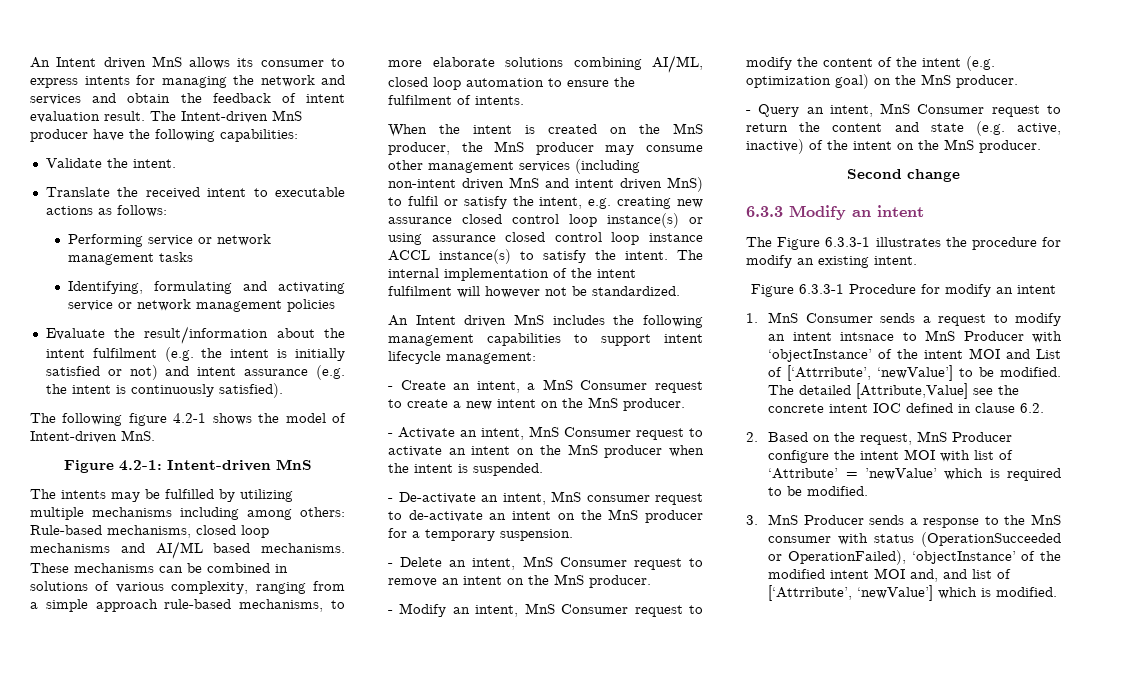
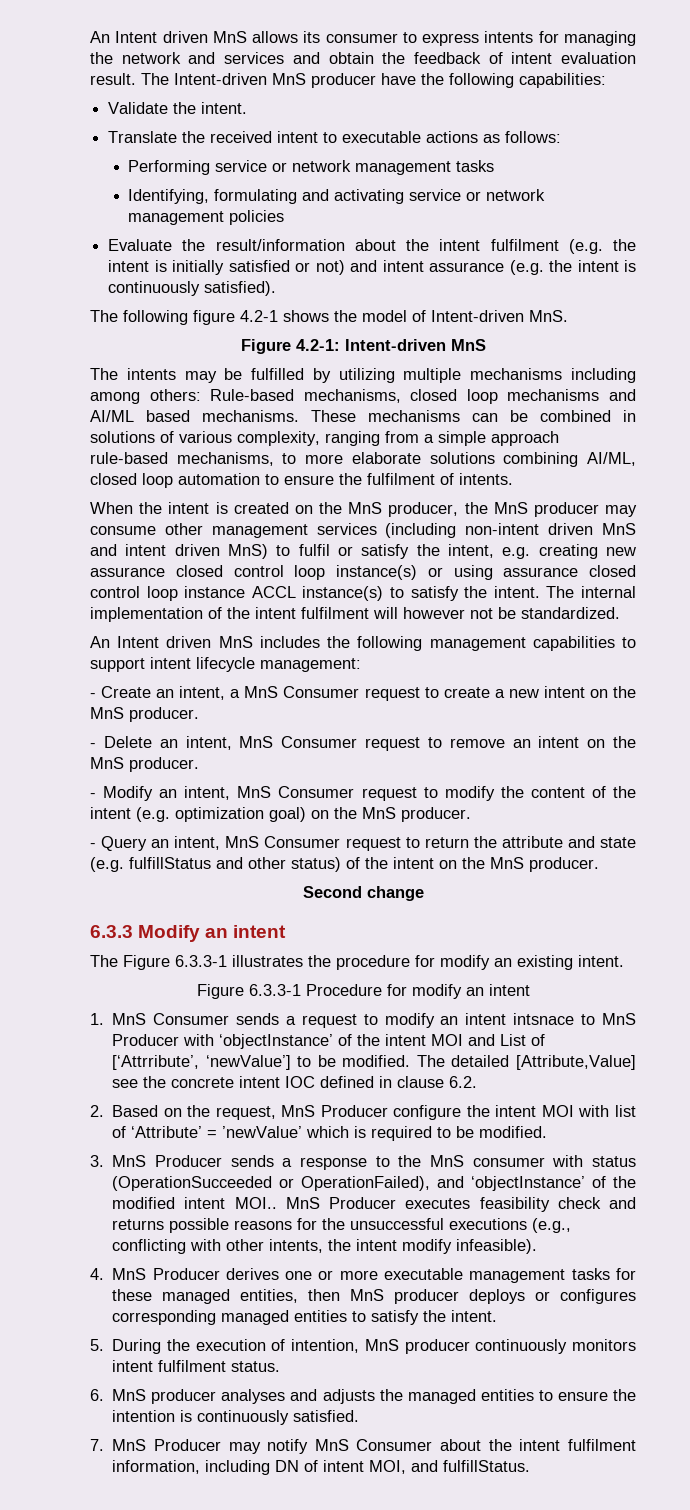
- - Activate an intent, MnS Consumer request to activate an intent on the MnS producer when the intent is suspended.
- - De-activate an intent, MnS consumer request to de-activate an intent on the MnS producer for a temporary suspension.
- - Query an intent, MnS Consumer request to return the content and state (e.g. active, inactive) of the intent on the MnS producer.
+ - Query an intent, MnS Consumer request to return the attribute and state (e.g. fulfillStatus and other status) of the intent on the MnS producer.
- 3. MnS Producer sends a response to the MnS consumer with status (OperationSucceeded or OperationFailed), ‘objectInstance’ of the modified intent MOI and, and list of [‘Attrribute’, ‘newValue’] which is modified.
+ 3. MnS Producer sends a response to the MnS consumer with status (OperationSucceeded or OperationFailed), and ‘objectInstance’ of the modified intent MOI.. MnS Producer executes feasibility check and returns possible reasons for the unsuccessful executions (e.g., conflicting with other intents, the intent modify infeasible).
+ 4. MnS Producer derives one or more executable management tasks for these managed entities, then MnS producer deploys or configures corresponding managed entities to satisfy the intent.
+ 5. During the execution of intention, MnS producer continuously monitors intent fulfilment status.
+ 6. MnS producer analyses and adjusts the managed entities to ensure the intention is continuously satisfied.
+ 7. MnS Producer may notify MnS Consumer about the intent fulfilment information, including DN of intent MOI, and fulfillStatus.

